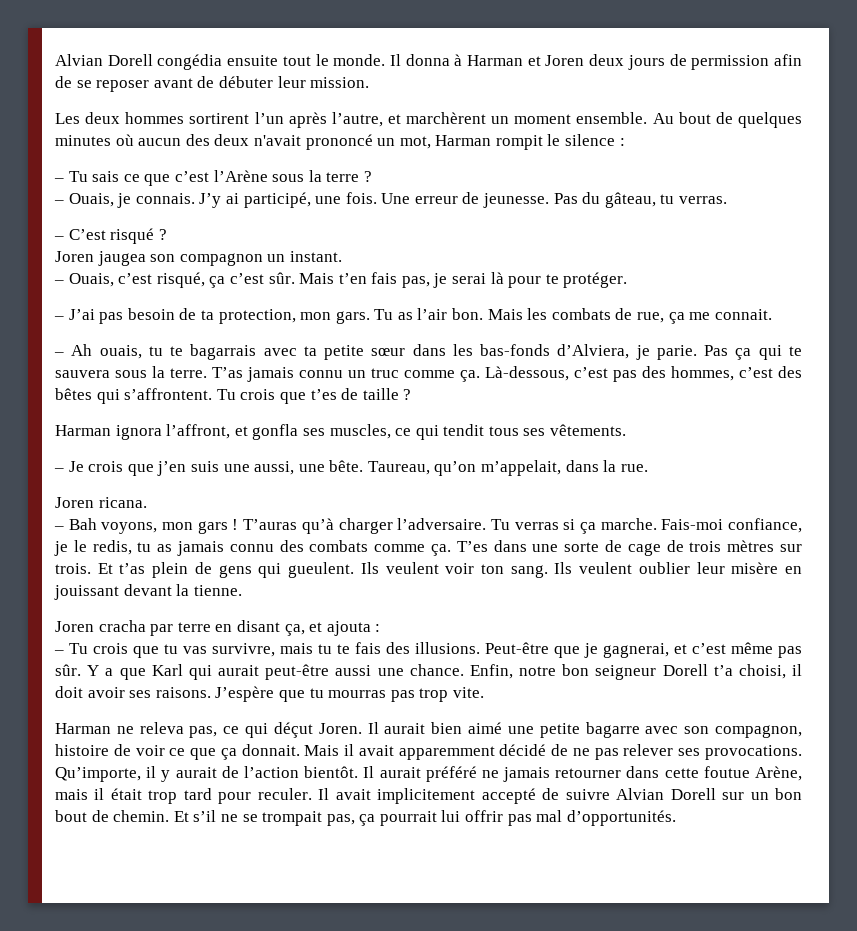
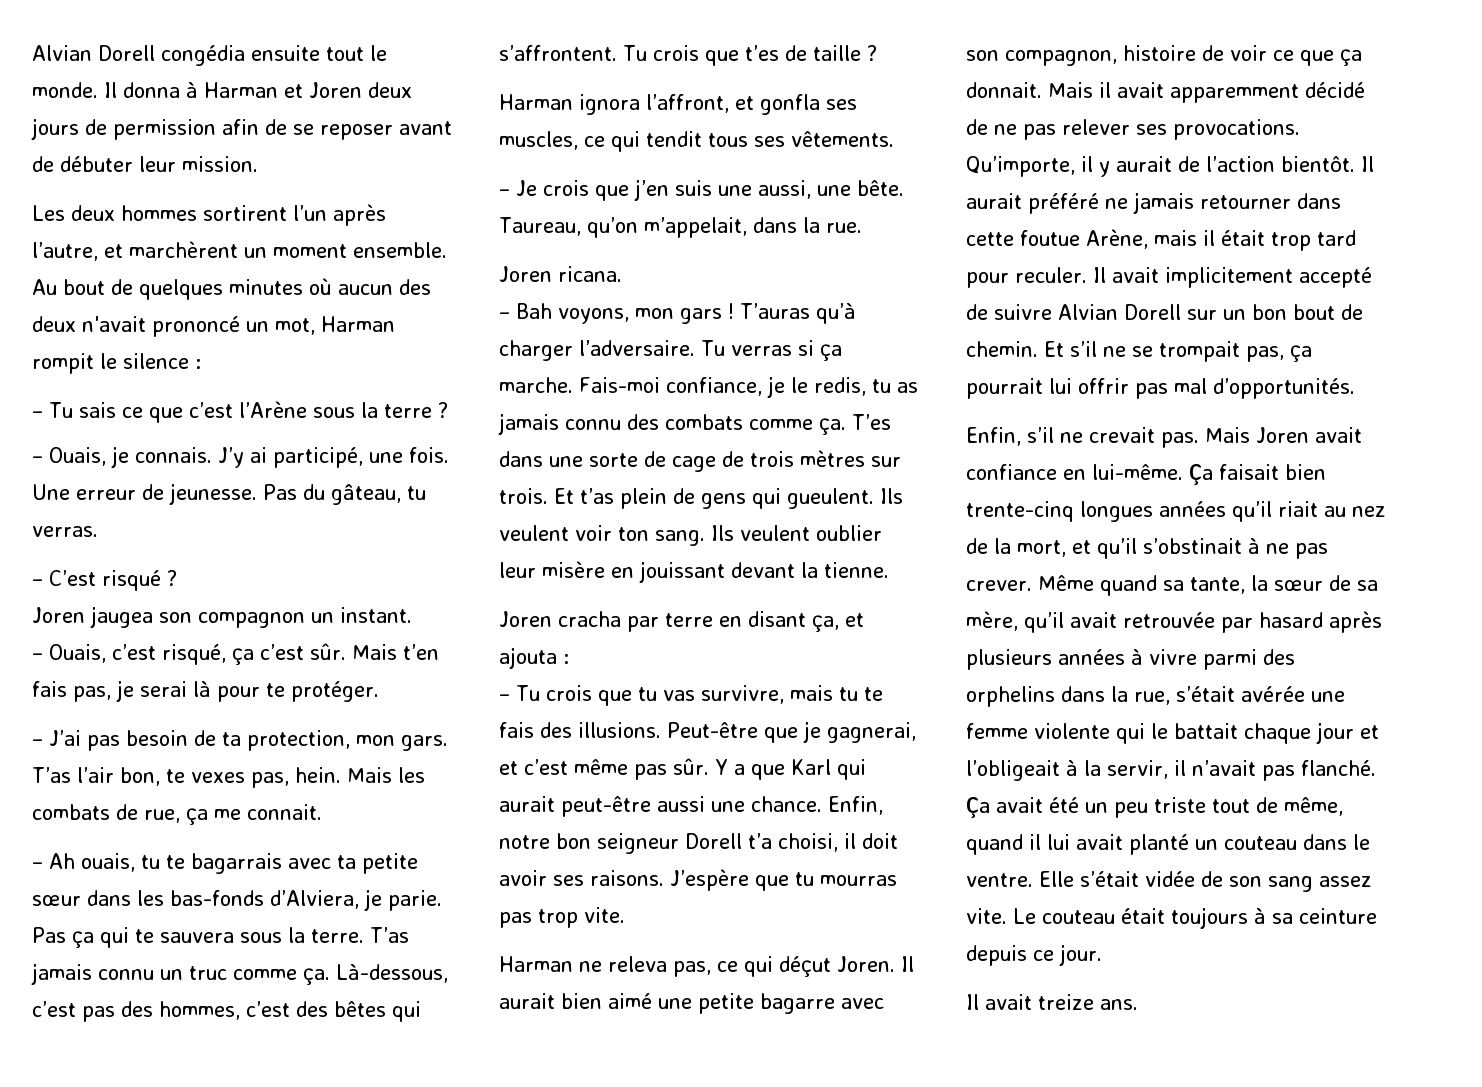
- Tu as l’air bon.
+ T’as l’air bon, te vexes pas, hein.
+ Enfin, s’il ne crevait pas. Mais Joren avait confiance en lui-même. Ça faisait bien trente-cinq longues années qu’il riait au nez de la mort, et qu’il s’obstinait à ne pas crever. Même quand sa tante, la sœur de sa mère, qu’il avait retrouvée par hasard après plusieurs années à vivre parmi des orphelins dans la rue, s’était avérée une femme violente qui le battait chaque jour et l’obligeait à la servir, il n’avait pas flanché. Ça avait été un peu triste tout de même, quand il lui avait planté un couteau dans le ventre. Elle s’était vidée de son sang assez vite. Le couteau était toujours à sa ceinture depuis ce jour.
+ Il avait treize ans.

